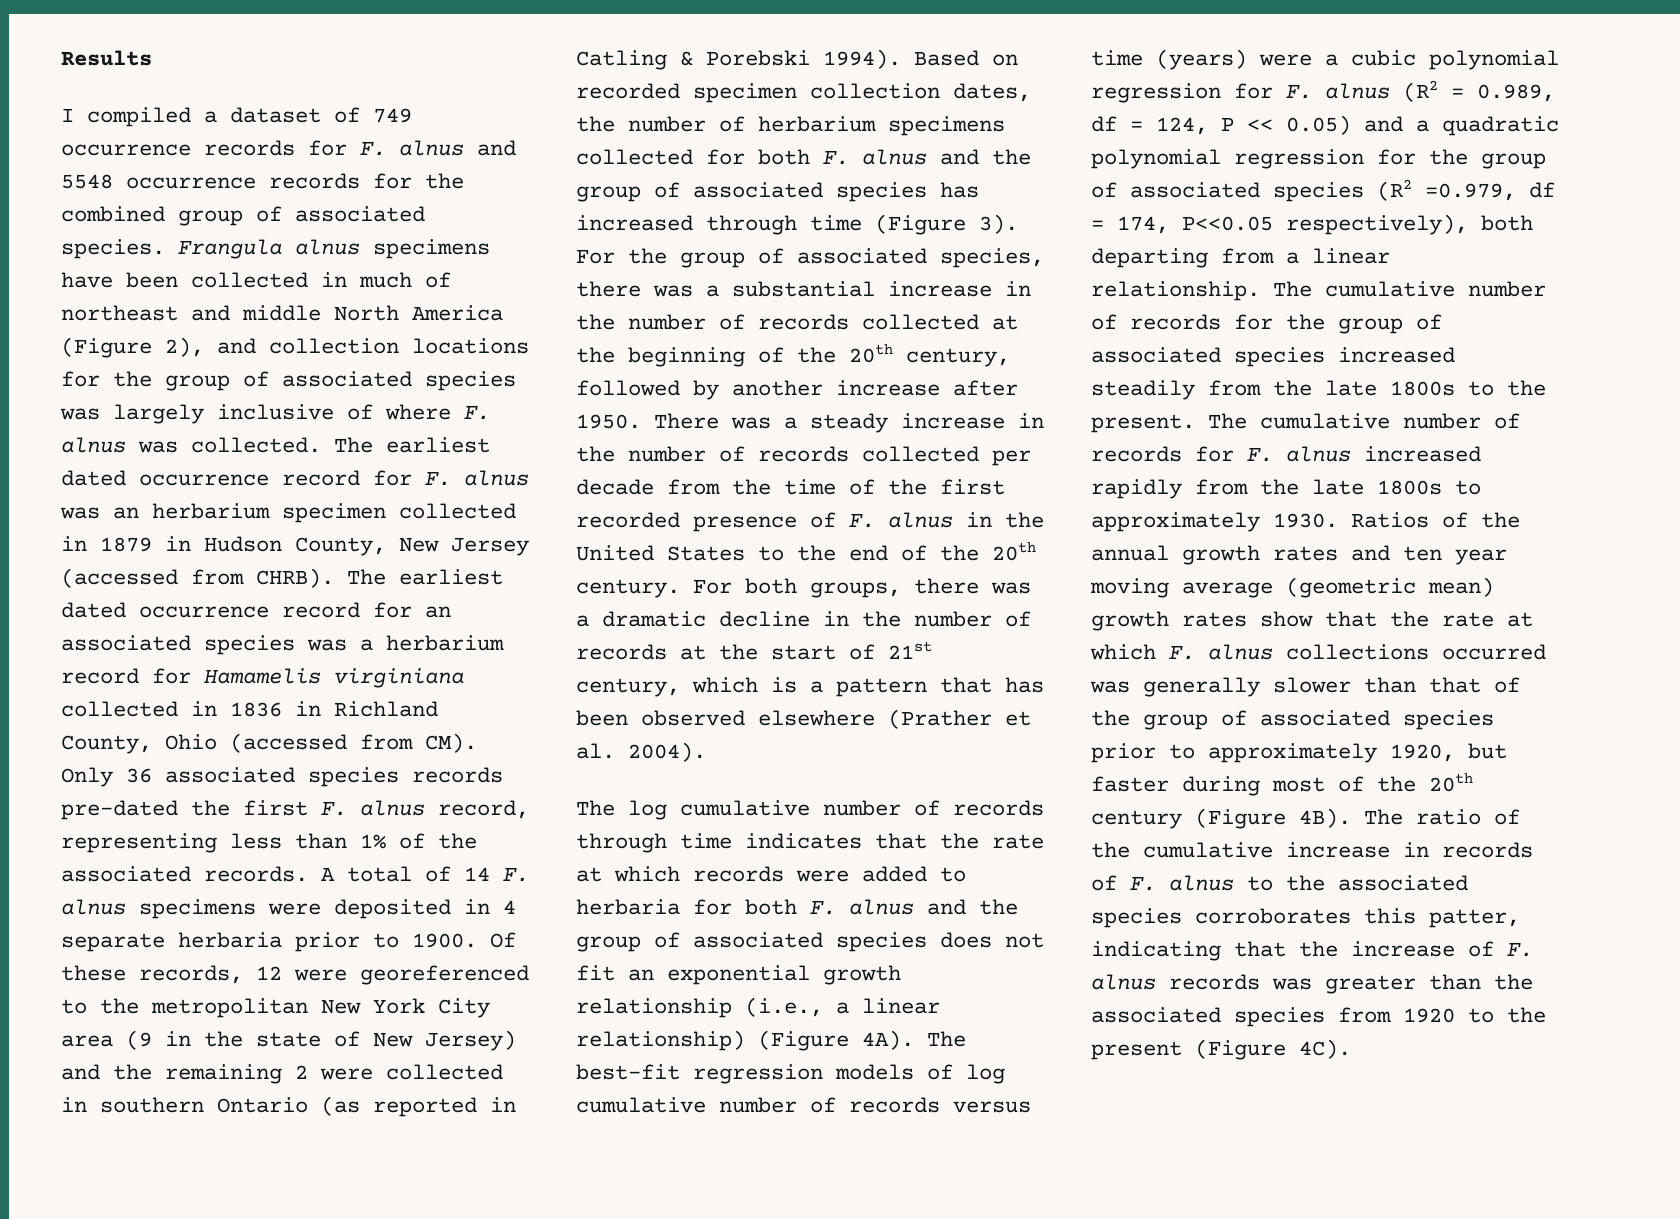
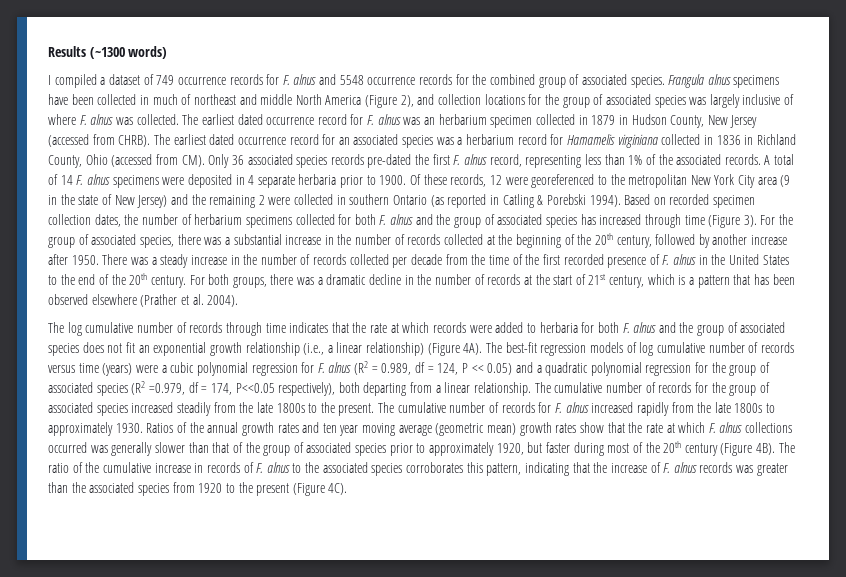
- Results
+ Results (~1300 words)
- The ratio of the cumulative increase in records of F. alnus to the associated species corroborates this patter, indicating that the increase of F. alnus records was greater than the associated species from 1920 to the present (Figure 4C).
+ The ratio of the cumulative increase in records of F. alnus to the associated species corroborates this pattern, indicating that the increase of F. alnus records was greater than the associated species from 1920 to the present (Figure 4C).

